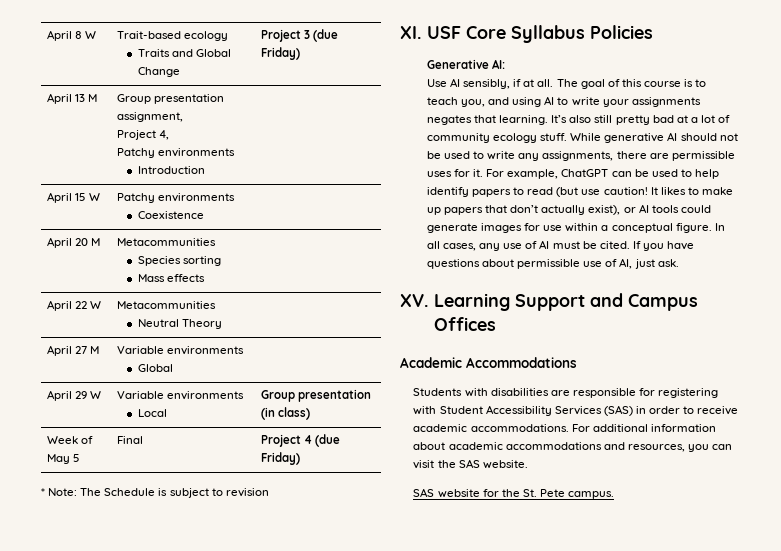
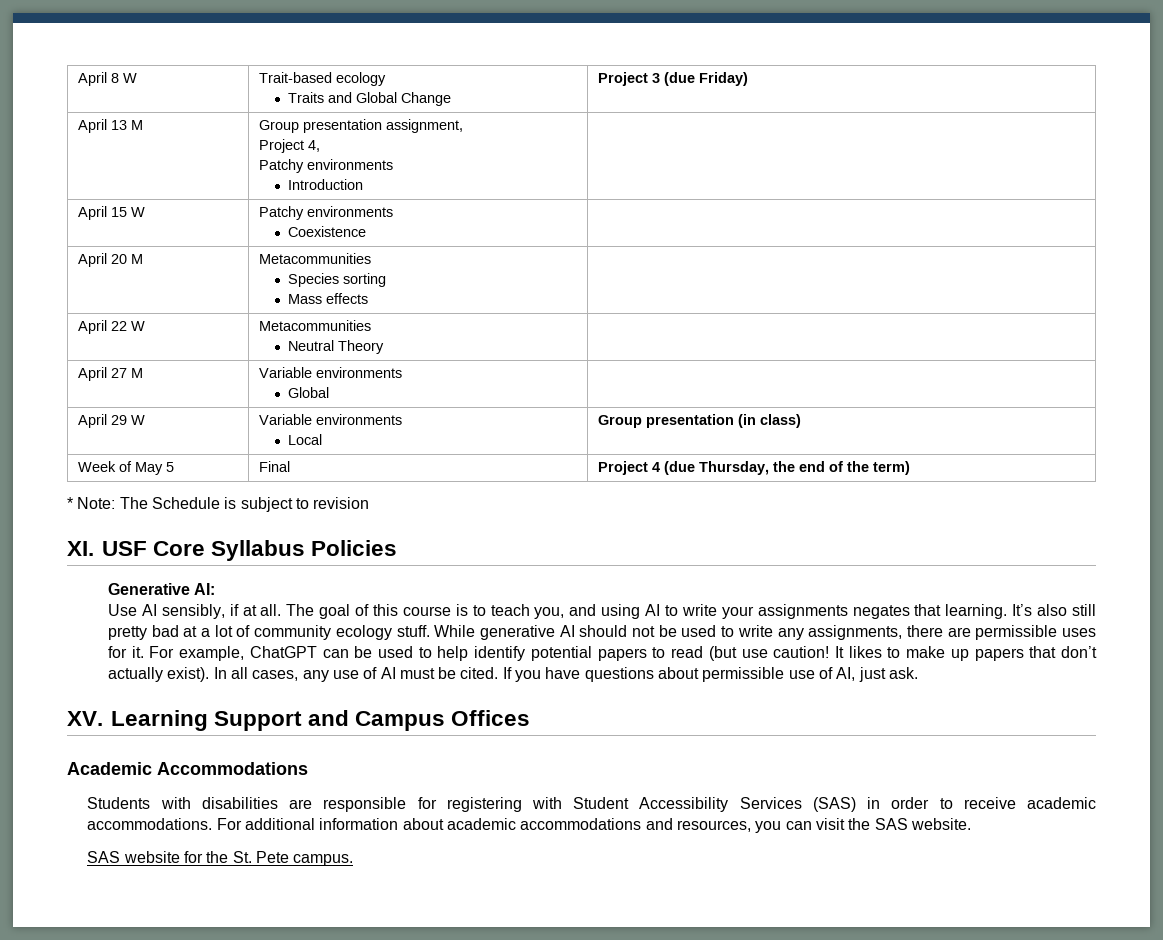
- Week of May 5 | Final | Project 4 (due Friday)
+ Week of May 5 | Final | Project 4 (due Thursday, the end of the term)
- For example, ChatGPT can be used to help identify papers to read (but use caution!
+ For example, ChatGPT can be used to help identify potential papers to read (but use caution!
- It likes to make up papers that don’t actually exist), or AI tools could generate images for use within a conceptual figure.
+ It likes to make up papers that don’t actually exist).

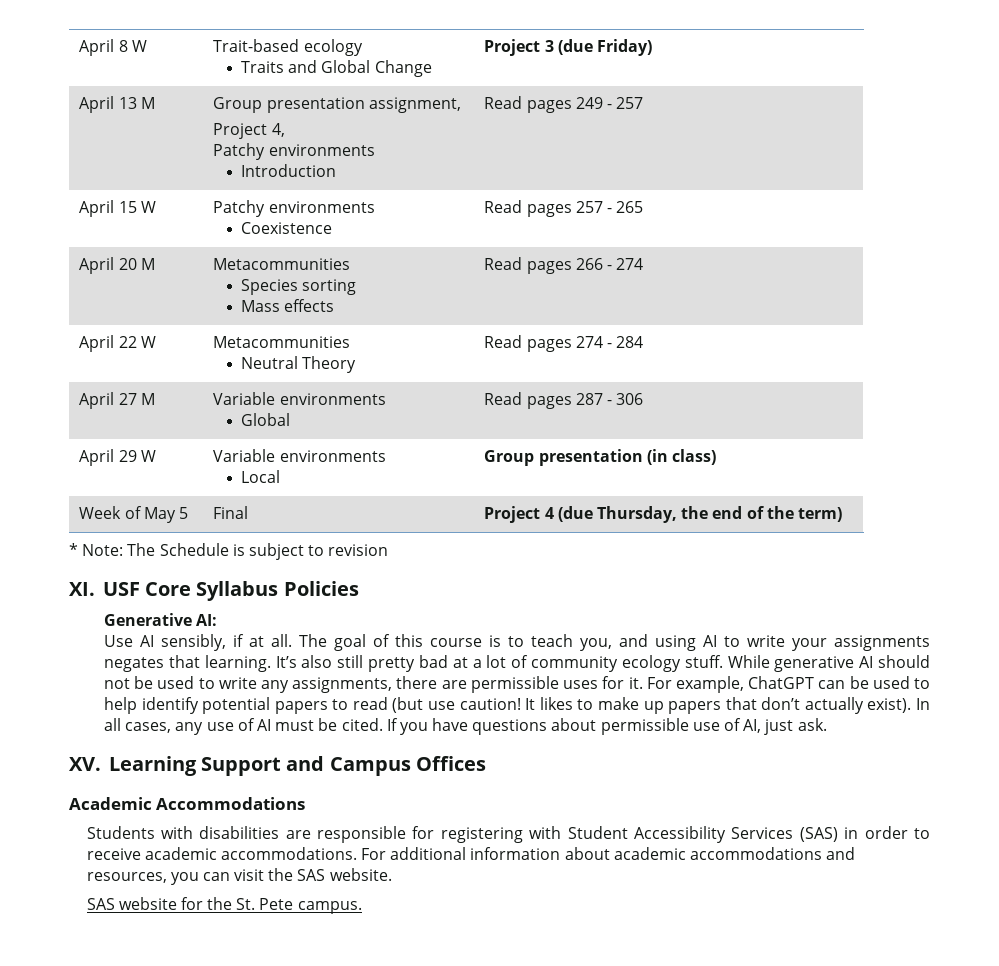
  April 13 M | Group presentation assignment,
  Project 4,
  Patchy environments
- Introduction |
+ Introduction | Read pages 249 - 257
  April 15 W | Patchy environments
- Coexistence |
+ Coexistence | Read pages 257 - 265
  April 20 M | Metacommunities
  Species sorting
- Mass effects |
+ Mass effects | Read pages 266 - 274
  April 22 W | Metacommunities
- Neutral Theory |
+ Neutral Theory | Read pages 274 - 284
  April 27 M | Variable environments
- Global |
+ Global | Read pages 287 - 306

